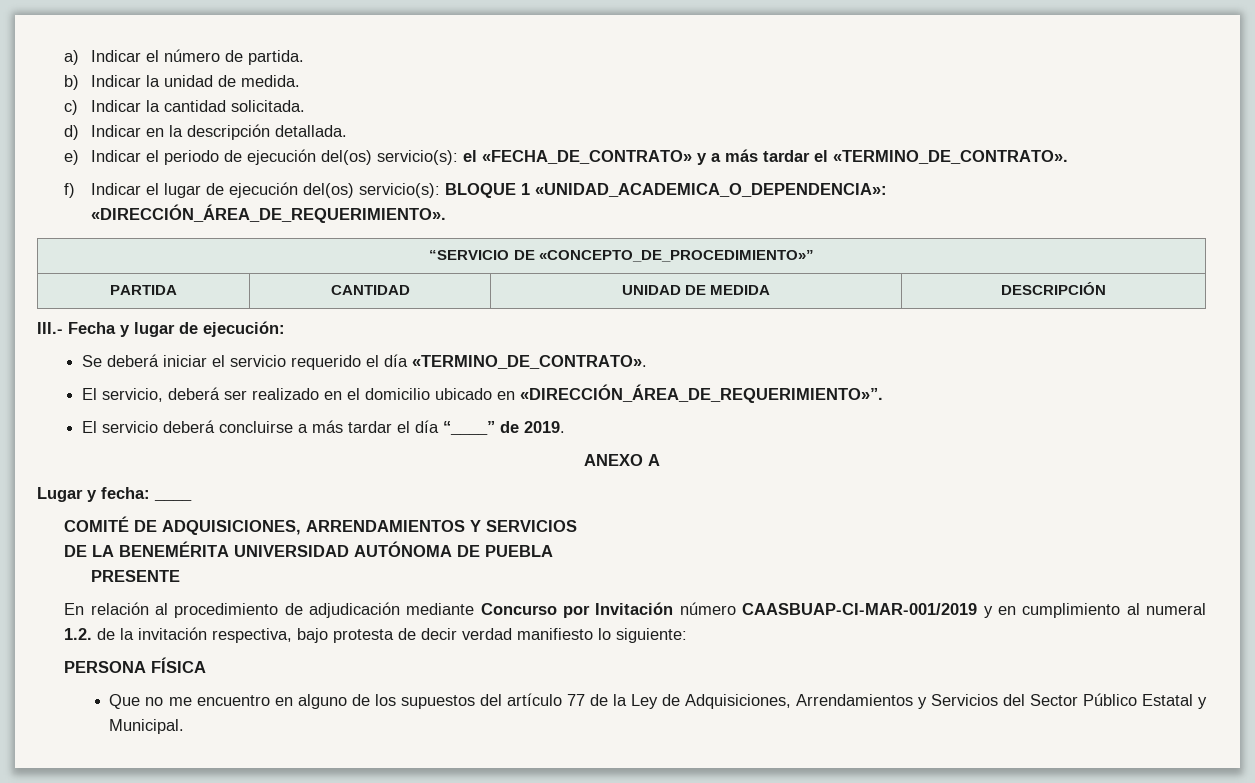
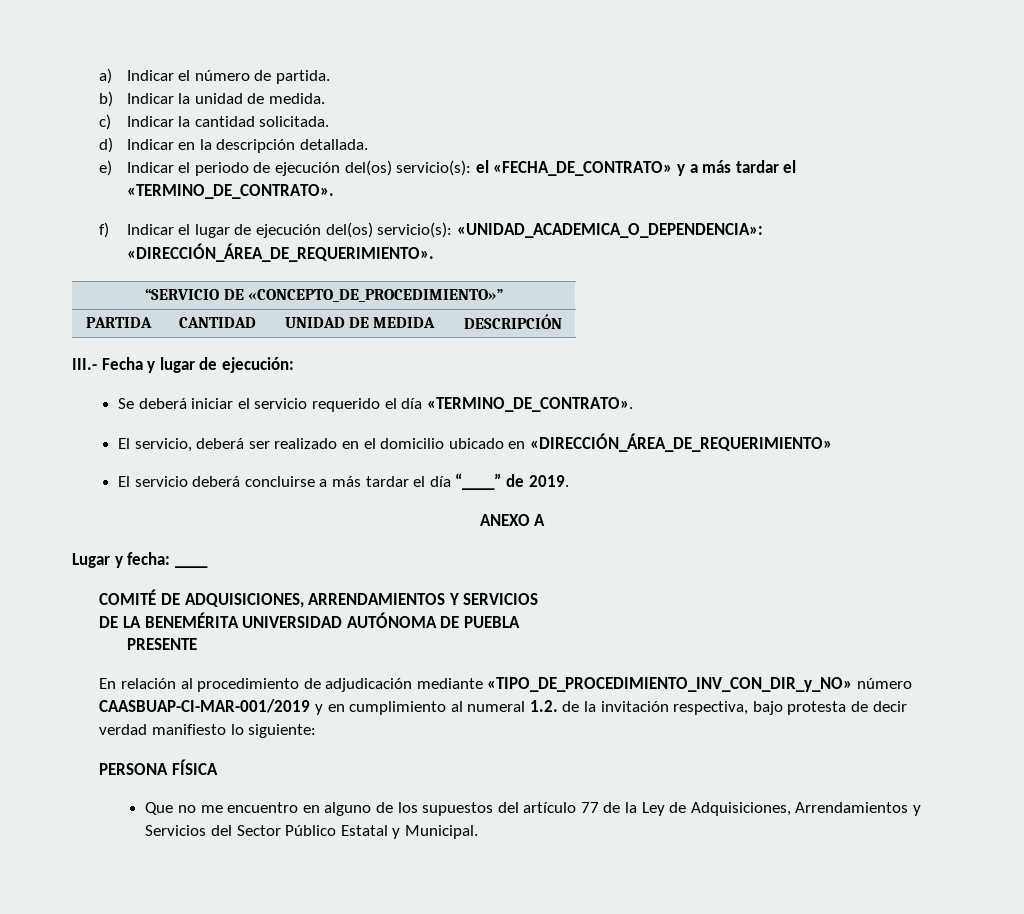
- f) Indicar el lugar de ejecución del(os) servicio(s): BLOQUE 1 «UNIDAD_ACADEMICA_O_DEPENDENCIA»: «DIRECCIÓN_ÁREA_DE_REQUERIMIENTO».
+ f) Indicar el lugar de ejecución del(os) servicio(s): «UNIDAD_ACADEMICA_O_DEPENDENCIA»: «DIRECCIÓN_ÁREA_DE_REQUERIMIENTO».
- El servicio, deberá ser realizado en el domicilio ubicado en «DIRECCIÓN_ÁREA_DE_REQUERIMIENTO»”.
+ El servicio, deberá ser realizado en el domicilio ubicado en «DIRECCIÓN_ÁREA_DE_REQUERIMIENTO»
- En relación al procedimiento de adjudicación mediante Concurso por Invitación número CAASBUAP-CI-MAR-001/2019 y en cumplimiento al numeral 1.2. de la invitación respectiva, bajo protesta de decir verdad manifiesto lo siguiente:
+ En relación al procedimiento de adjudicación mediante «TIPO_DE_PROCEDIMIENTO_INV_CON_DIR_y_NO» número CAASBUAP-CI-MAR-001/2019 y en cumplimiento al numeral 1.2. de la invitación respectiva, bajo protesta de decir verdad manifiesto lo siguiente:

